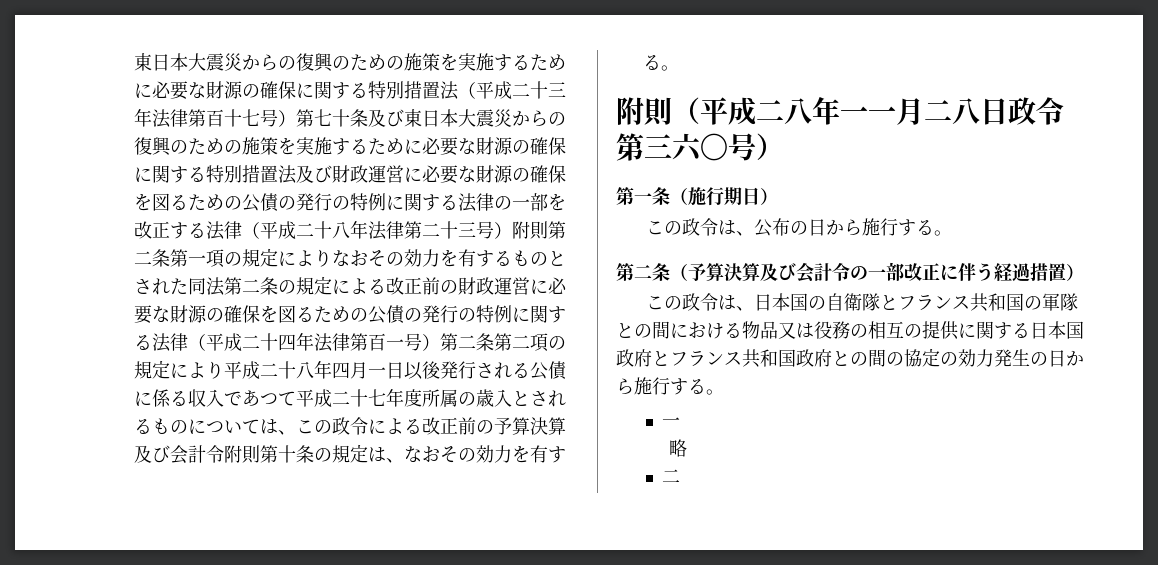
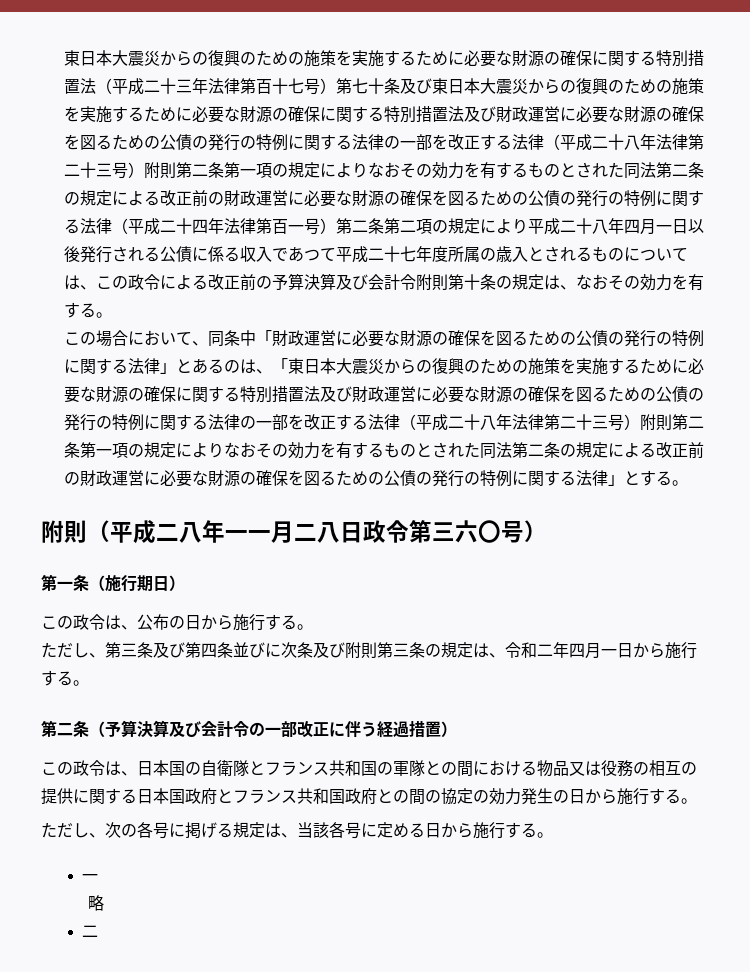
+ この場合において、同条中「財政運営に必要な財源の確保を図るための公債の発行の特例に関する法律」とあるのは、「東日本大震災からの復興のための施策を実施するために必要な財源の確保に関する特別措置法及び財政運営に必要な財源の確保を図るための公債の発行の特例に関する法律の一部を改正する法律（平成二十八年法律第二十三号）附則第二条第一項の規定によりなおその効力を有するものとされた同法第二条の規定による改正前の財政運営に必要な財源の確保を図るための公債の発行の特例に関する法律」とする。
+ ただし、第三条及び第四条並びに次条及び附則第三条の規定は、令和二年四月一日から施行する。
+ ただし、次の各号に掲げる規定は、当該各号に定める日から施行する。

